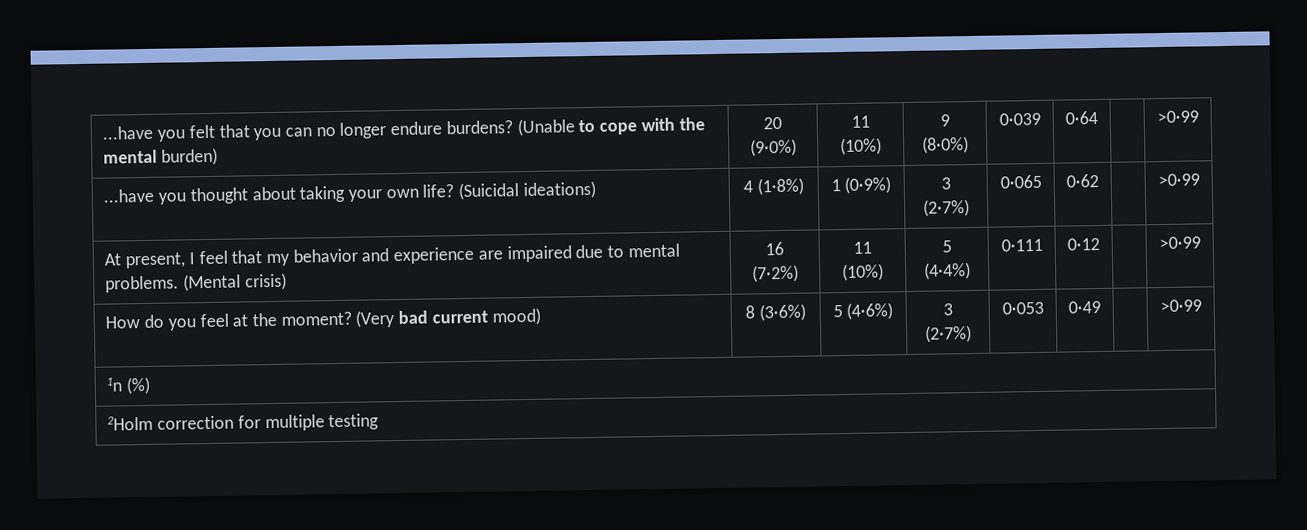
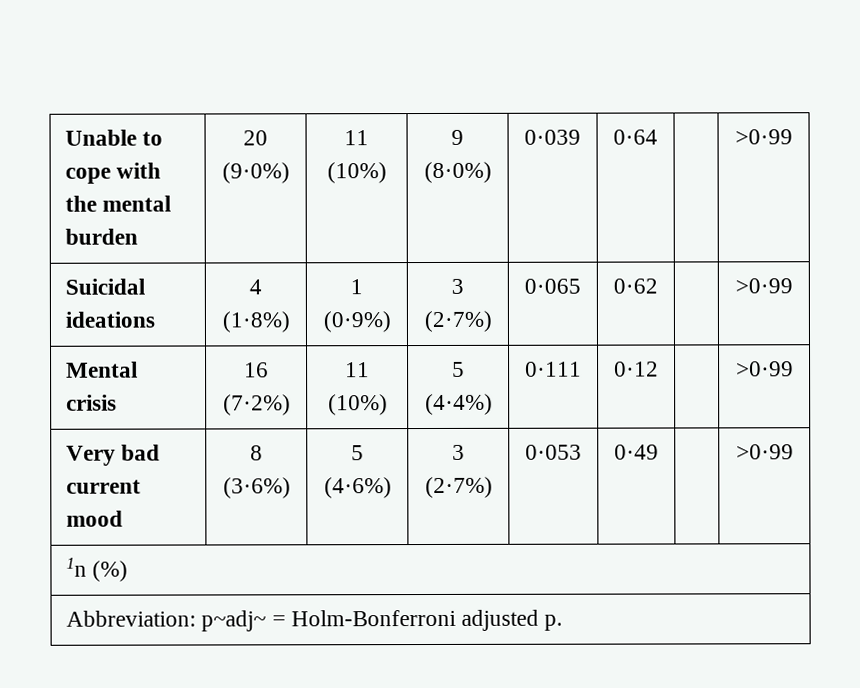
- ...have you felt that you can no longer endure burdens? (Unable to cope with the mental burden) | 20 (9·0%) | 11 (10%) | 9 (8·0%) | 0·039 | 0·64 | | >0·99
+ Unable to cope with the mental burden | 20 (9·0%) | 11 (10%) | 9 (8·0%) | 0·039 | 0·64 | | >0·99
- ...have you thought about taking your own life? (Suicidal ideations) | 4 (1·8%) | 1 (0·9%) | 3 (2·7%) | 0·065 | 0·62 | | >0·99
+ Suicidal ideations | 4 (1·8%) | 1 (0·9%) | 3 (2·7%) | 0·065 | 0·62 | | >0·99
- At present, I feel that my behavior and experience are impaired due to mental problems. (Mental crisis) | 16 (7·2%) | 11 (10%) | 5 (4·4%) | 0·111 | 0·12 | | >0·99
+ Mental crisis | 16 (7·2%) | 11 (10%) | 5 (4·4%) | 0·111 | 0·12 | | >0·99
- How do you feel at the moment? (Very bad current mood) | 8 (3·6%) | 5 (4·6%) | 3 (2·7%) | 0·053 | 0·49 | | >0·99
+ Very bad current mood | 8 (3·6%) | 5 (4·6%) | 3 (2·7%) | 0·053 | 0·49 | | >0·99
- 2Holm correction for multiple testing
+ Abbreviation: p~adj~ = Holm-Bonferroni adjusted p.

